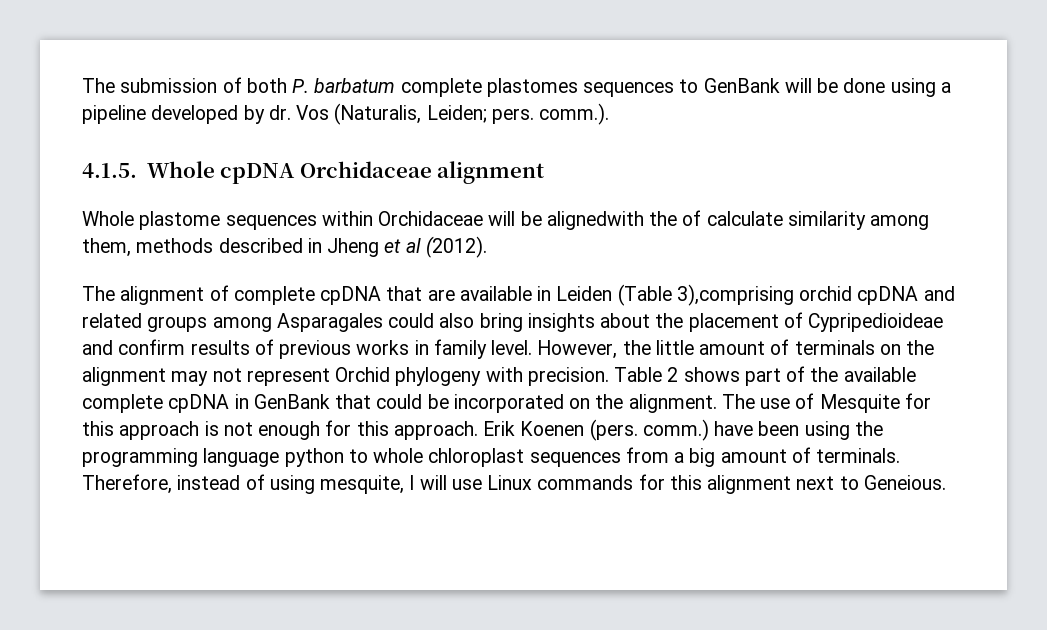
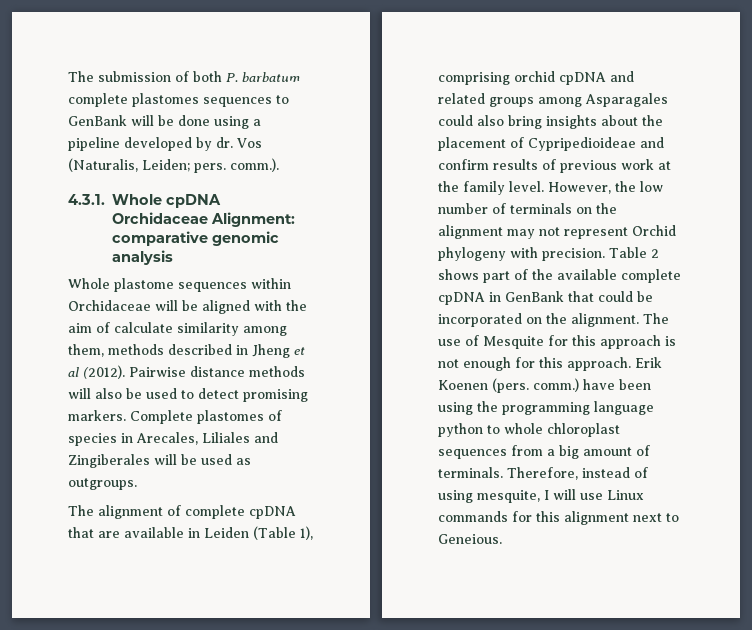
- 4.1.5. Whole cpDNA Orchidaceae alignment
+ 4.3.1. Whole cpDNA Orchidaceae Alignment: comparative genomic analysis
- Whole plastome sequences within Orchidaceae will be alignedwith the of calculate similarity among them, methods described in Jheng et al (2012).
+ Whole plastome sequences within Orchidaceae will be aligned with the aim of calculate similarity among them, methods described in Jheng et al (2012). Pairwise distance methods will also be used to detect promising markers. Complete plastomes of species in Arecales, Liliales and Zingiberales will be used as outgroups.
- The alignment of complete cpDNA that are available in Leiden (Table 3),comprising orchid cpDNA and related groups among Asparagales could also bring insights about the placement of Cypripedioideae and confirm results of previous works in family level.
+ The alignment of complete cpDNA that are available in Leiden (Table 1), comprising orchid cpDNA and related groups among Asparagales could also bring insights about the placement of Cypripedioideae and confirm results of previous work at the family level.
- However, the little amount of terminals on the alignment may not represent Orchid phylogeny with precision.
+ However, the low number of terminals on the alignment may not represent Orchid phylogeny with precision.

